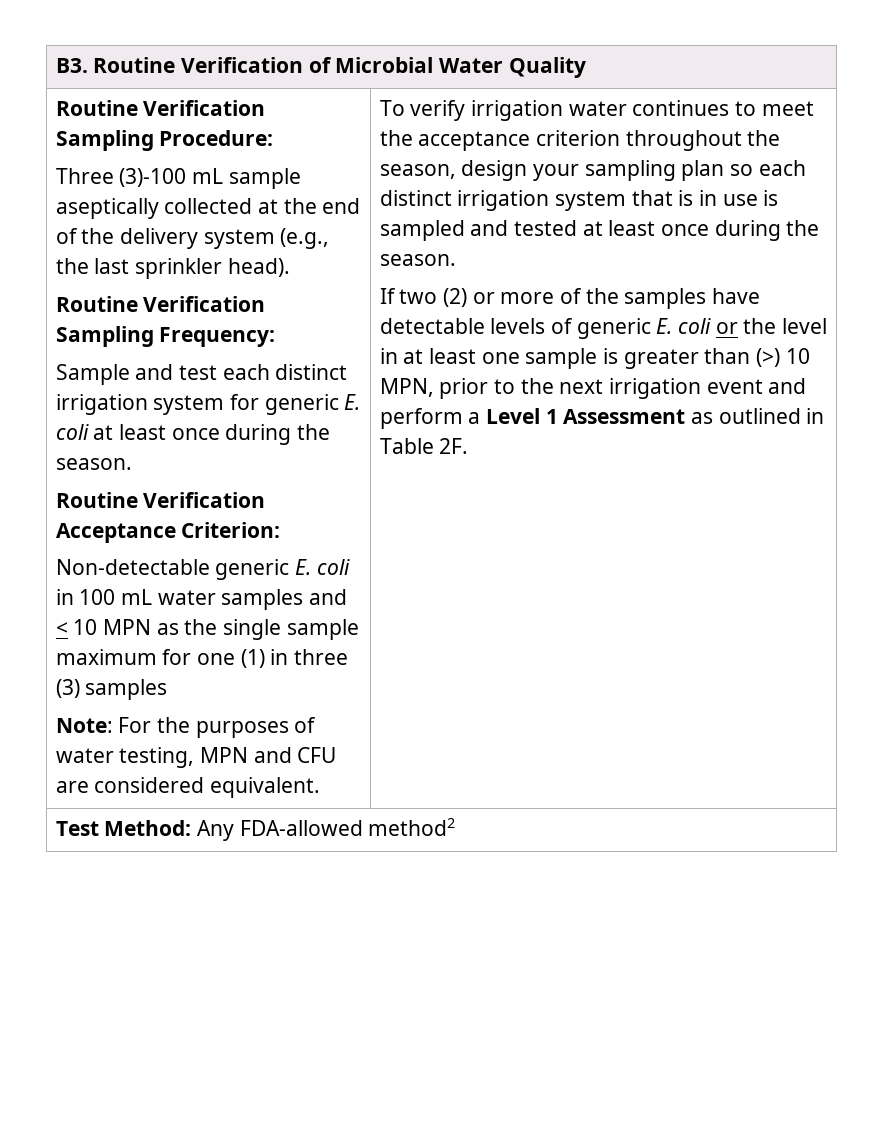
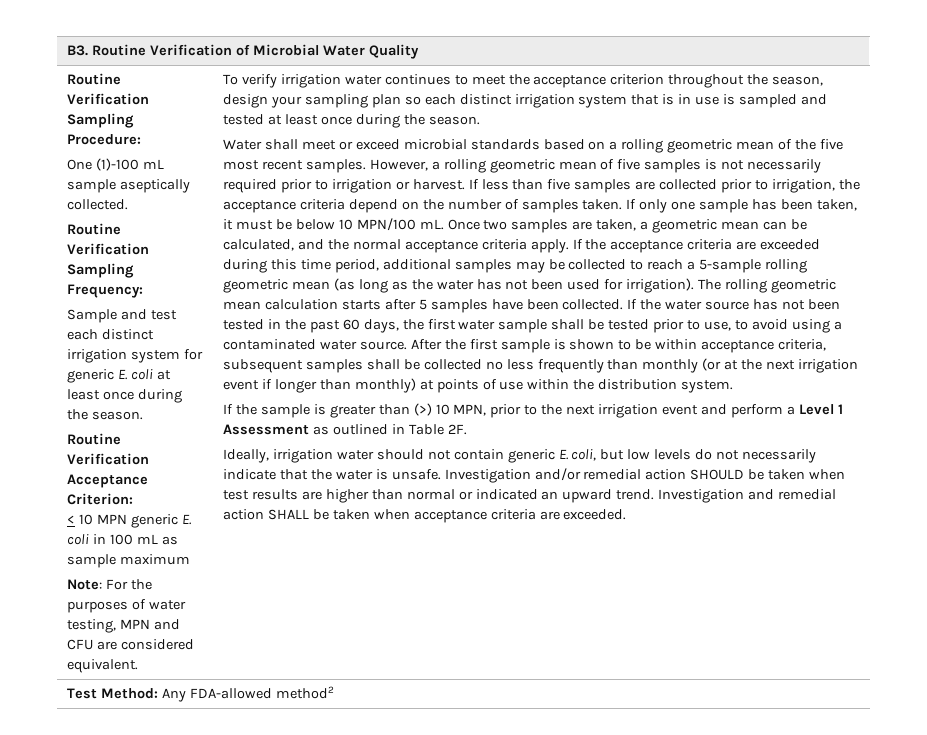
- Three (3)-100 mL sample aseptically collected at the end of the delivery system (e.g., the last sprinkler head).
+ One (1)-100 mL sample aseptically collected.
- Non-detectable generic E. coli in 100 mL water samples and < 10 MPN as the single sample maximum for one (1) in three (3) samples
+ < 10 MPN generic E. coli in 100 mL as sample maximum
- If two (2) or more of the samples have detectable levels of generic E. coli or the level in at least one sample is greater than (>) 10 MPN, prior to the next irrigation event and perform a Level 1 Assessment as outlined in Table 2F.
+ Water shall meet or exceed microbial standards based on a rolling geometric mean of the five most recent samples. However, a rolling geometric mean of five samples is not necessarily required prior to irrigation or harvest. If less than five samples are collected prior to irrigation, the acceptance criteria depend on the number of samples taken. If only one sample has been taken, it must be below 10 MPN/100 mL. Once two samples are taken, a geometric mean can be calculated, and the normal acceptance criteria apply. If the acceptance criteria are exceeded during this time period, additional samples may be collected to reach a 5-sample rolling geometric mean (as long as the water has not been used for irrigation). The rolling geometric mean calculation starts after 5 samples have been collected. If the water source has not been tested in the past 60 days, the first water sample shall be tested prior to use, to avoid using a contaminated water source. After the first sample is shown to be within acceptance criteria, subsequent samples shall be collected no less frequently than monthly (or at the next irrigation event if longer than monthly) at points of use within the distribution system.
+ If the sample is greater than (>) 10 MPN, prior to the next irrigation event and perform a Level 1 Assessment as outlined in Table 2F.
+ Ideally, irrigation water should not contain generic E. coli, but low levels do not necessarily indicate that the water is unsafe. Investigation and/or remedial action SHOULD be taken when test results are higher than normal or indicated an upward trend. Investigation and remedial action SHALL be taken when acceptance criteria are exceeded.

